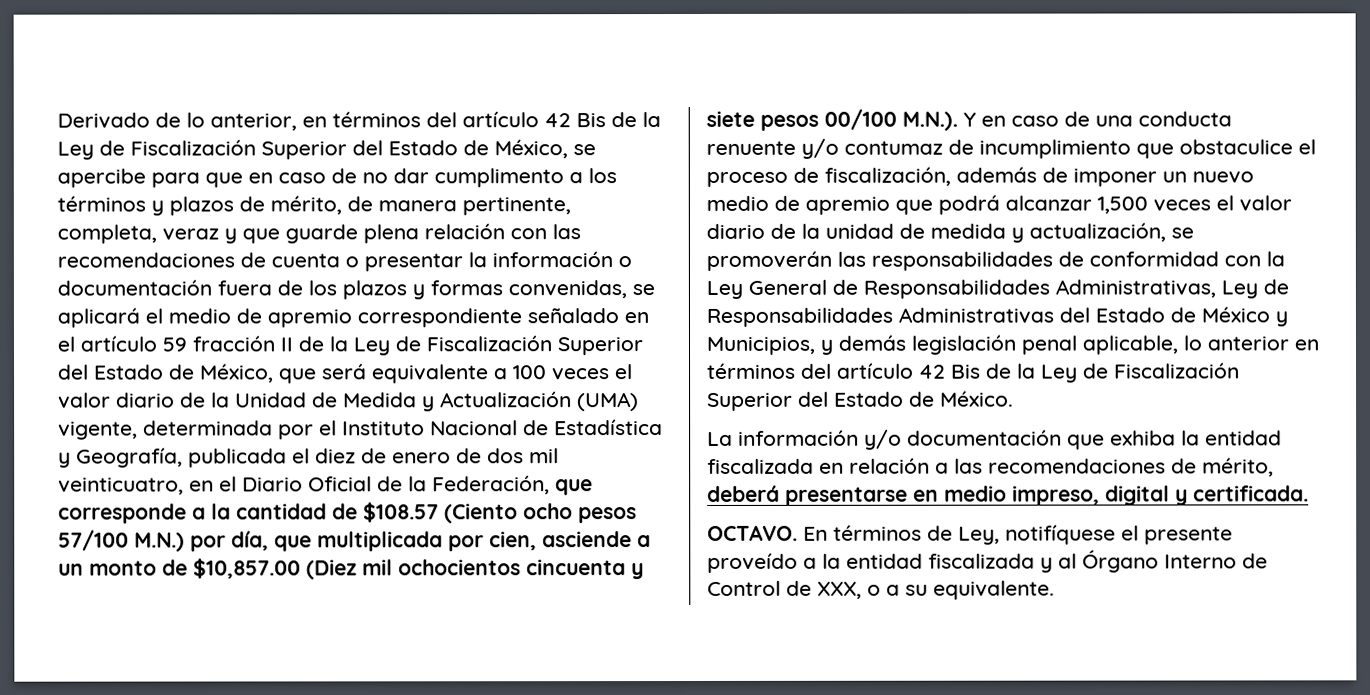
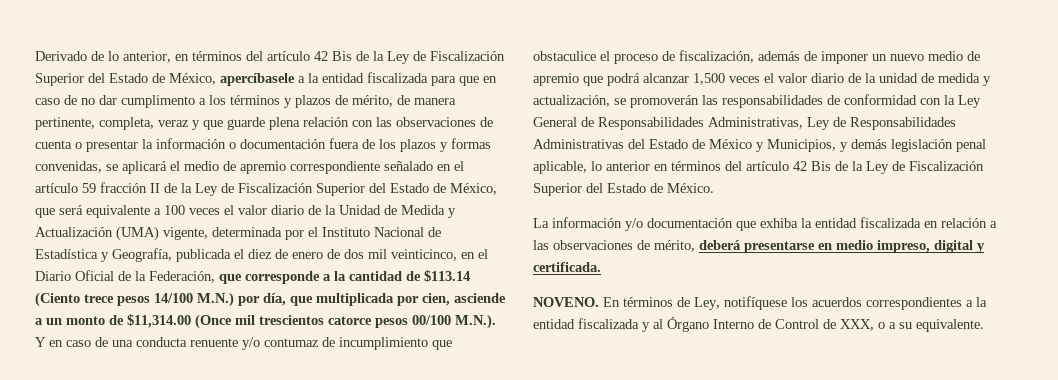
- Derivado de lo anterior, en términos del artículo 42 Bis de la Ley de Fiscalización Superior del Estado de México, se apercibe para que en caso de no dar cumplimento a los términos y plazos de mérito, de manera pertinente, completa, veraz y que guarde plena relación con las recomendaciones de cuenta o presentar la información o documentación fuera de los plazos y formas convenidas, se aplicará el medio de apremio correspondiente señalado en el artículo 59 fracción II de la Ley de Fiscalización Superior del Estado de México, que será equivalente a 100 veces el valor diario de la Unidad de Medida y Actualización (UMA) vigente, determinada por el Instituto Nacional de Estadística y Geografía, publicada el diez de enero de dos mil veinticuatro, en el Diario Oficial de la Federación, que corresponde a la cantidad de $108.57 (Ciento ocho pesos 57/100 M.N.) por día, que multiplicada por cien, asciende a un monto de $10,857.00 (Diez mil ochocientos cincuenta y siete pesos 00/100 M.N.). Y en caso de una conducta renuente y/o contumaz de incumplimiento que obstaculice el proceso de fiscalización, además de imponer un nuevo medio de apremio que podrá alcanzar 1,500 veces el valor diario de la unidad de medida y actualización, se promoverán las responsabilidades de conformidad con la Ley General de Responsabilidades Administrativas, Ley de Responsabilidades Administrativas del Estado de México y Municipios, y demás legislación penal aplicable, lo anterior en términos del artículo 42 Bis de la Ley de Fiscalización Superior del Estado de México.
+ Derivado de lo anterior, en términos del artículo 42 Bis de la Ley de Fiscalización Superior del Estado de México, apercíbasele a la entidad fiscalizada para que en caso de no dar cumplimento a los términos y plazos de mérito, de manera pertinente, completa, veraz y que guarde plena relación con las observaciones de cuenta o presentar la información o documentación fuera de los plazos y formas convenidas, se aplicará el medio de apremio correspondiente señalado en el artículo 59 fracción II de la Ley de Fiscalización Superior del Estado de México, que será equivalente a 100 veces el valor diario de la Unidad de Medida y Actualización (UMA) vigente, determinada por el Instituto Nacional de Estadística y Geografía, publicada el diez de enero de dos mil veinticinco, en el Diario Oficial de la Federación, que corresponde a la cantidad de $113.14 (Ciento trece pesos 14/100 M.N.) por día, que multiplicada por cien, asciende a un monto de $11,314.00 (Once mil trescientos catorce pesos 00/100 M.N.). Y en caso de una conducta renuente y/o contumaz de incumplimiento que obstaculice el proceso de fiscalización, además de imponer un nuevo medio de apremio que podrá alcanzar 1,500 veces el valor diario de la unidad de medida y actualización, se promoverán las responsabilidades de conformidad con la Ley General de Responsabilidades Administrativas, Ley de Responsabilidades Administrativas del Estado de México y Municipios, y demás legislación penal aplicable, lo anterior en términos del artículo 42 Bis de la Ley de Fiscalización Superior del Estado de México.
- La información y/o documentación que exhiba la entidad fiscalizada en relación a las recomendaciones de mérito, deberá presentarse en medio impreso, digital y certificada.
+ La información y/o documentación que exhiba la entidad fiscalizada en relación a las observaciones de mérito, deberá presentarse en medio impreso, digital y certificada.
- OCTAVO.
+ NOVENO.
- En términos de Ley, notifíquese el presente proveído a la entidad fiscalizada y al Órgano Interno de Control de XXX, o a su equivalente.
+ En términos de Ley, notifíquese los acuerdos correspondientes a la entidad fiscalizada y al Órgano Interno de Control de XXX, o a su equivalente.

